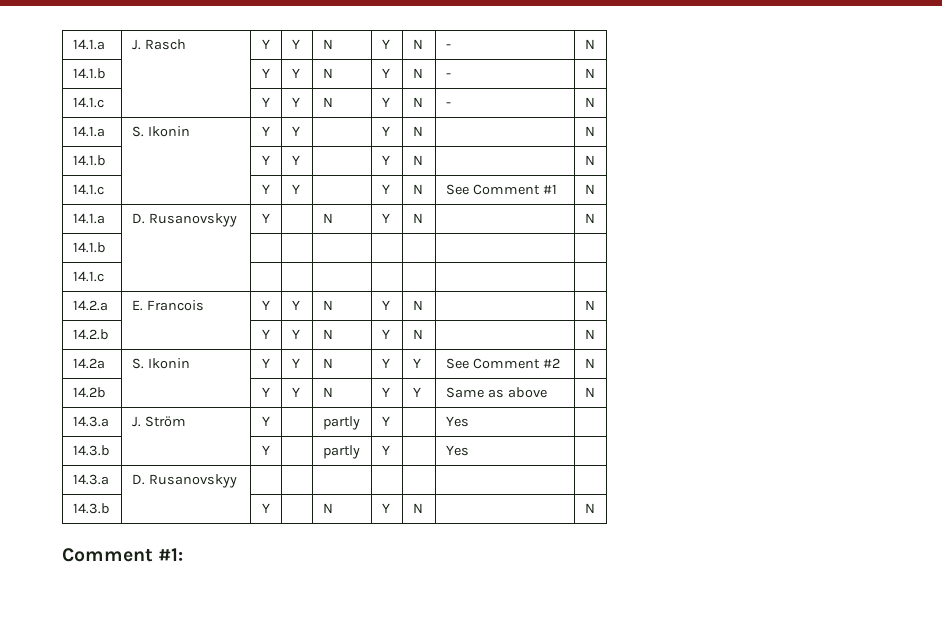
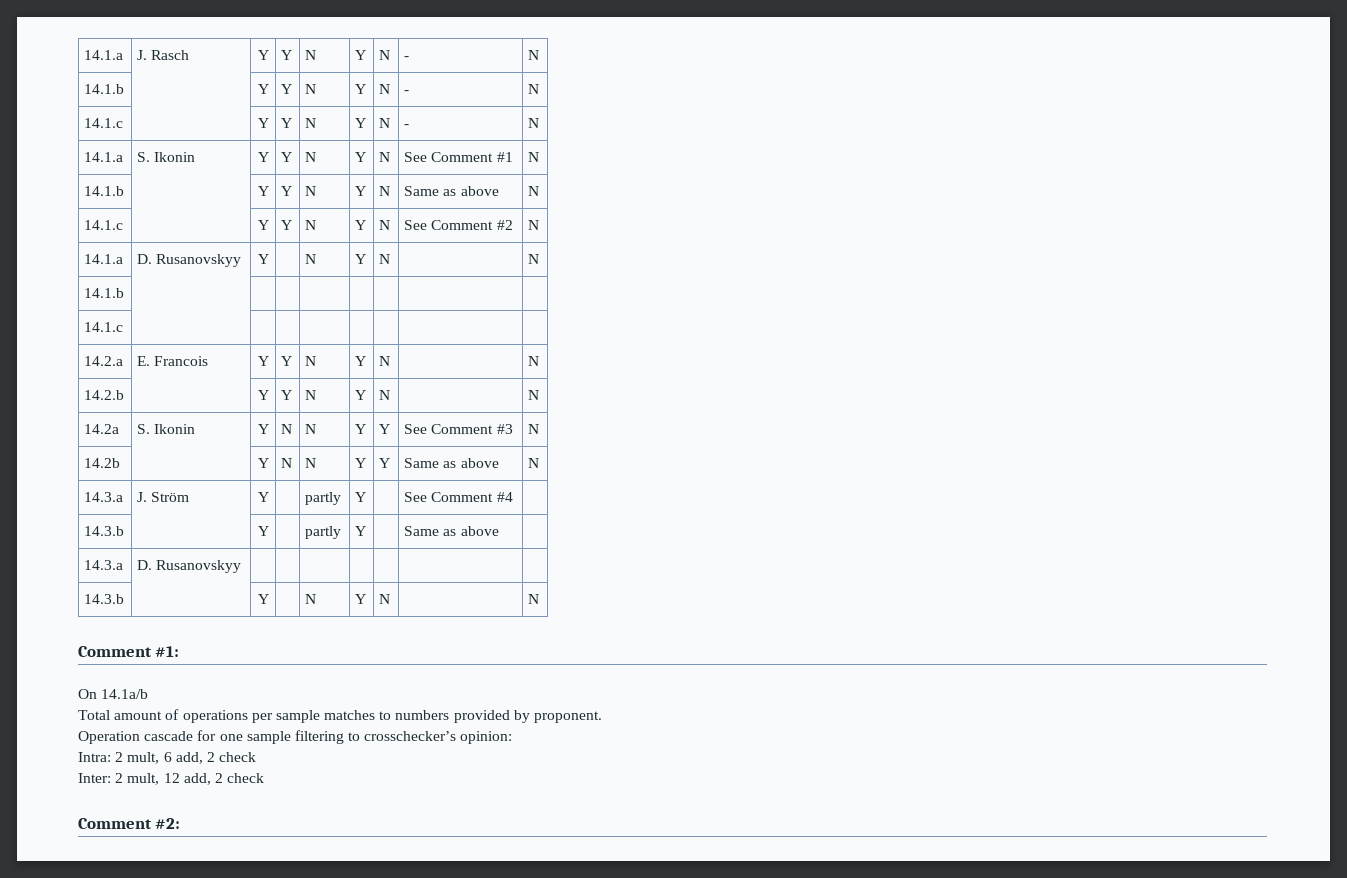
- 14.1.a | S. Ikonin | Y | Y | | Y | N | | N
- 14.1.b | | Y | Y | | Y | N | | N
- 14.1.c | | Y | Y | | Y | N | See Comment #1 | N
+ 14.1.a | S. Ikonin | Y | Y | N | Y | N | See Comment #1 | N
+ 14.1.b | | Y | Y | N | Y | N | Same as above | N
+ 14.1.c | | Y | Y | N | Y | N | See Comment #2 | N
- 14.2a | S. Ikonin | Y | Y | N | Y | Y | See Comment #2 | N
+ 14.2a | S. Ikonin | Y | N | N | Y | Y | See Comment #3 | N
- 14.2b | | Y | Y | N | Y | Y | Same as above | N
+ 14.2b | | Y | N | N | Y | Y | Same as above | N
- 14.3.a | J. Ström | Y | | partly | Y | | Yes |
+ 14.3.a | J. Ström | Y | | partly | Y | | See Comment #4 |
- 14.3.b | | Y | | partly | Y | | Yes |
+ 14.3.b | | Y | | partly | Y | | Same as above |
+ On 14.1a/b
+ Total amount of operations per sample matches to numbers provided by proponent.
+ Operation cascade for one sample filtering to crosschecker’s opinion:
+ Intra: 2 mult, 6 add, 2 check
+ Inter: 2 mult, 12 add, 2 check
+ Comment #2:

